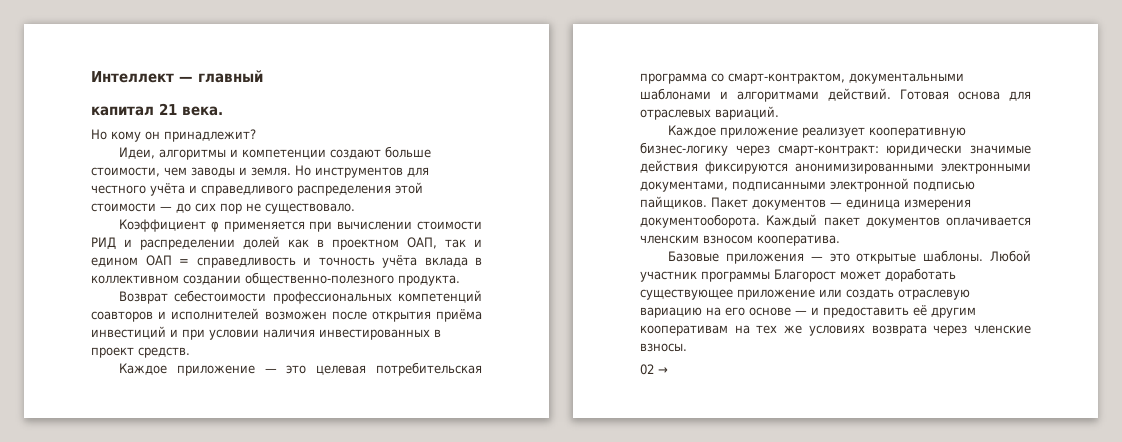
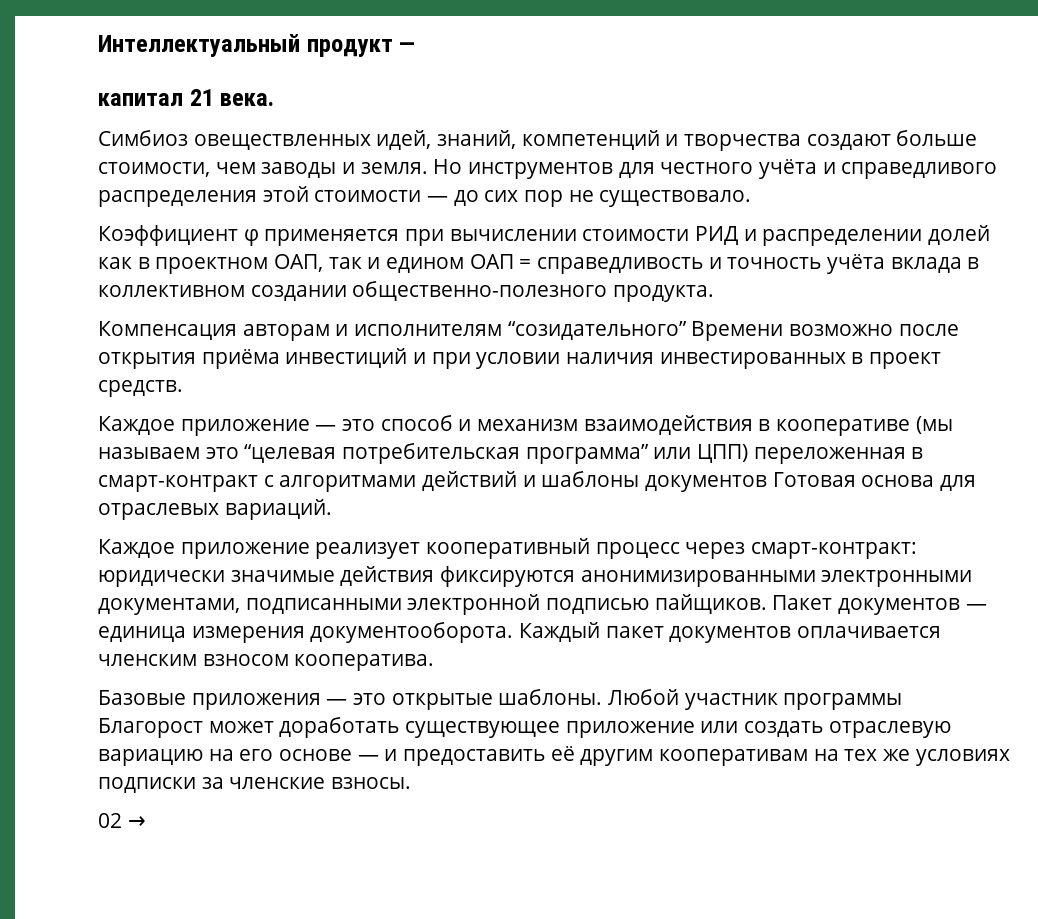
- Интеллект — главный
+ Интеллектуальный продукт —
- Но кому он принадлежит?
- Идеи, алгоритмы и компетенции создают больше стоимости, чем заводы и земля.
+ Симбиоз овеществленных идей, знаний, компетенций и творчества создают больше стоимости, чем заводы и земля.
- Возврат себестоимости профессиональных компетенций соавторов и исполнителей возможен после открытия приёма инвестиций и при условии наличия инвестированных в проект средств.
+ Компенсация авторам и исполнителям “созидательного” Времени возможно после открытия приёма инвестиций и при условии наличия инвестированных в проект средств.
- Каждое приложение — это целевая потребительская программа со смарт-контрактом, документальными шаблонами и алгоритмами действий. Готовая основа для отраслевых вариаций.
+ Каждое приложение — это способ и механизм взаимодействия в кооперативе (мы называем это “целевая потребительская программа” или ЦПП) переложенная в смарт-контракт с алгоритмами действий и шаблоны документов Готовая основа для отраслевых вариаций.
- Каждое приложение реализует кооперативную бизнес-логику через смарт-контракт: юридически значимые действия фиксируются анонимизированными электронными документами, подписанными электронной подписью пайщиков.
+ Каждое приложение реализует кооперативный процесс через смарт-контракт: юридически значимые действия фиксируются анонимизированными электронными документами, подписанными электронной подписью пайщиков.
- Любой участник программы Благорост может доработать существующее приложение или создать отраслевую вариацию на его основе — и предоставить её другим кооперативам на тех же условиях возврата через членские взносы.
+ Любой участник программы Благорост может доработать существующее приложение или создать отраслевую вариацию на его основе — и предоставить её другим кооперативам на тех же условиях подписки за членские взносы.

